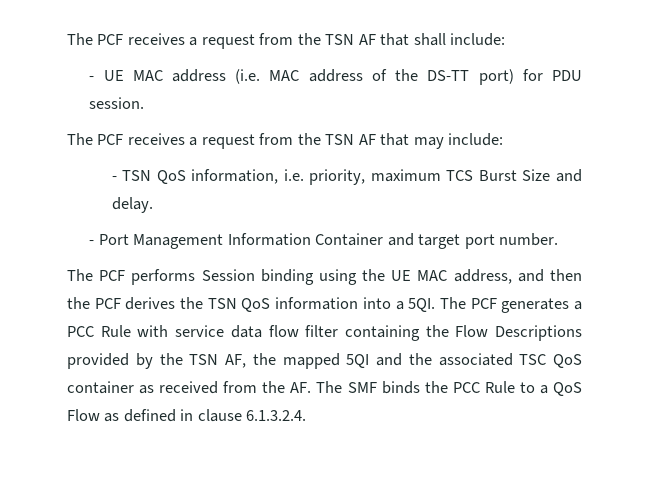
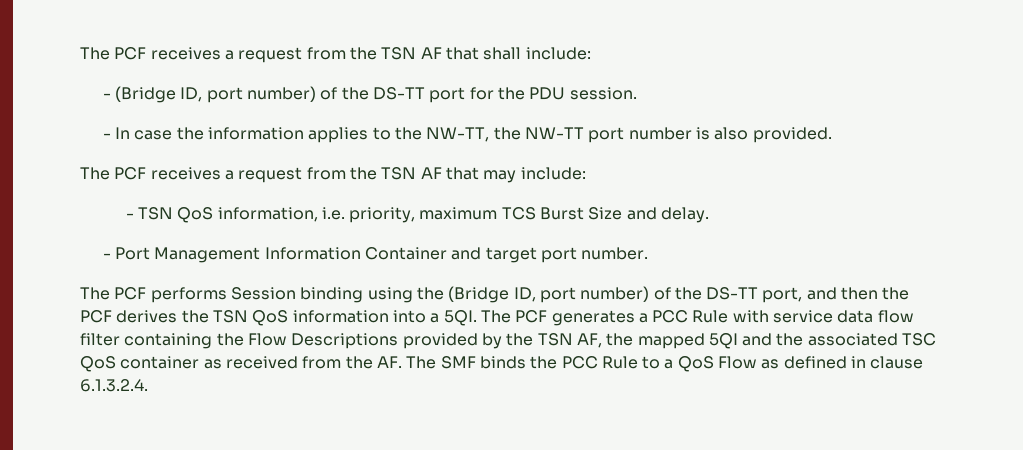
- - UE MAC address (i.e. MAC address of the DS-TT port) for PDU session.
+ - (Bridge ID, port number) of the DS-TT port for the PDU session.
+ - In case the information applies to the NW-TT, the NW-TT port number is also provided.
- The PCF performs Session binding using the UE MAC address, and then the PCF derives the TSN QoS information into a 5QI.
+ The PCF performs Session binding using the (Bridge ID, port number) of the DS-TT port, and then the PCF derives the TSN QoS information into a 5QI.

